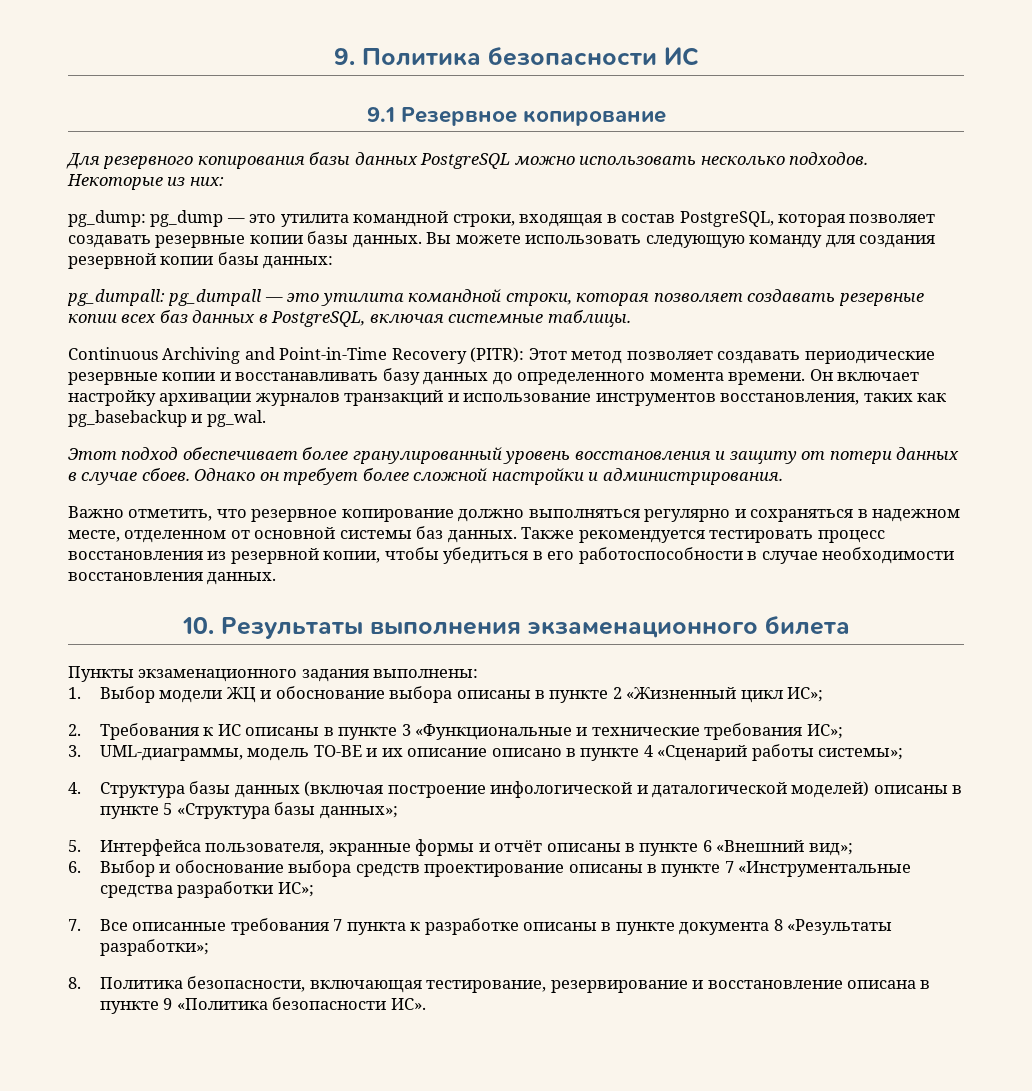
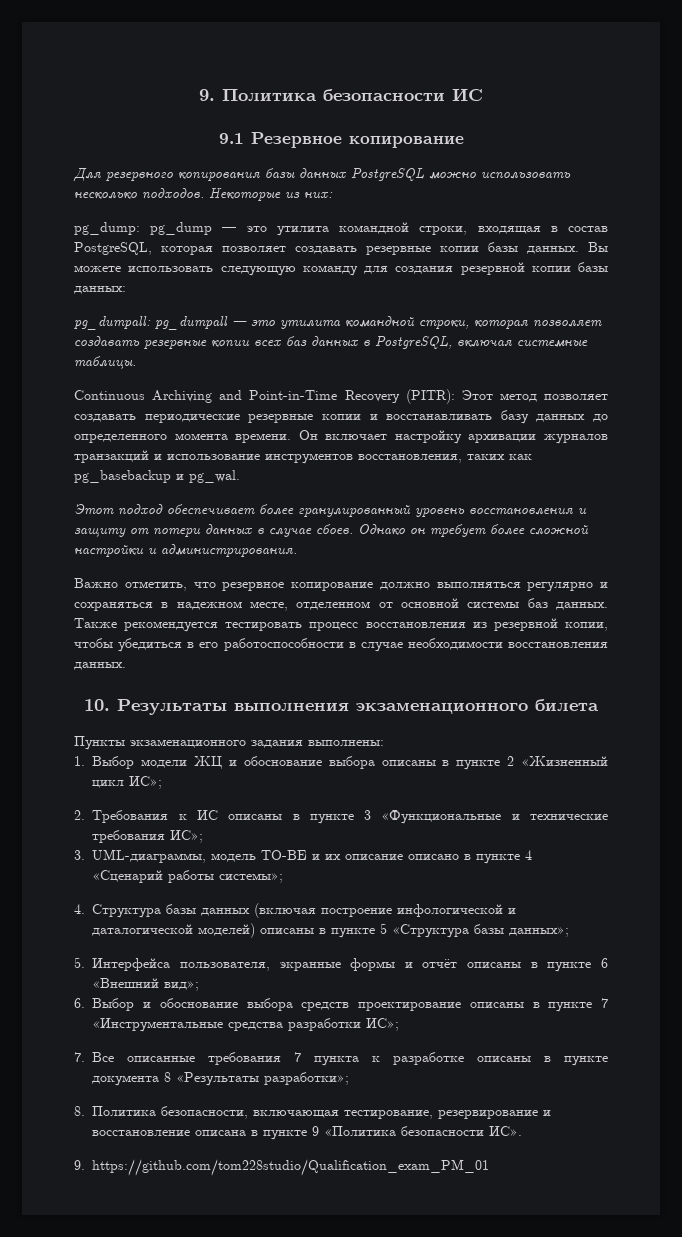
+ 9. https://github.com/tom228studio/Qualification_exam_PM_01

